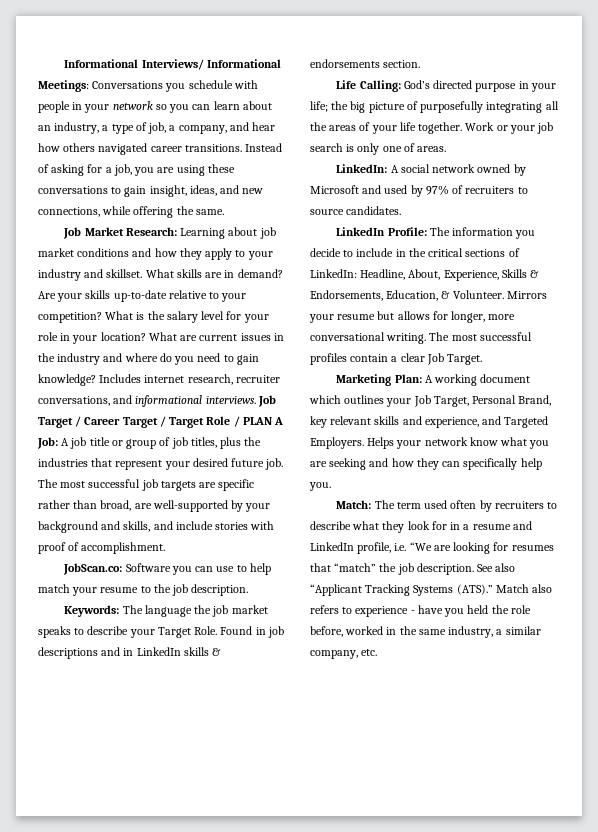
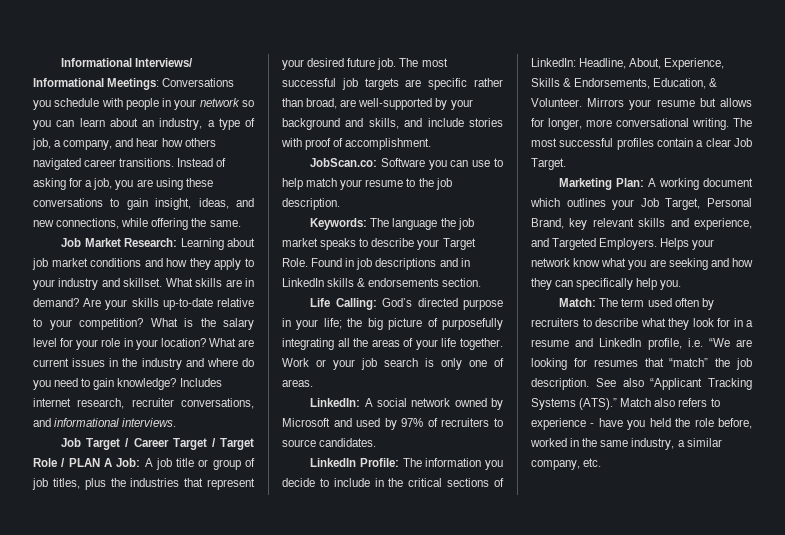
- Includes internet research, recruiter conversations, and informational interviews. Job Target / Career Target / Target Role / PLAN A Job: A job title or group of job titles, plus the industries that represent your desired future job.
+ Includes internet research, recruiter conversations, and informational interviews.
+ Job Target / Career Target / Target Role / PLAN A Job: A job title or group of job titles, plus the industries that represent your desired future job.

